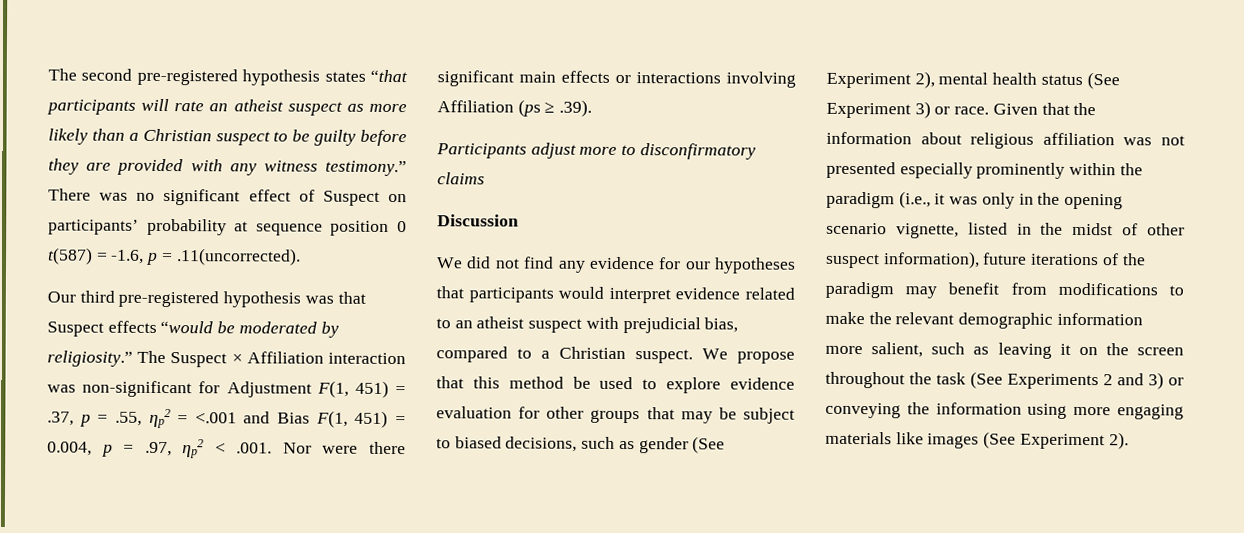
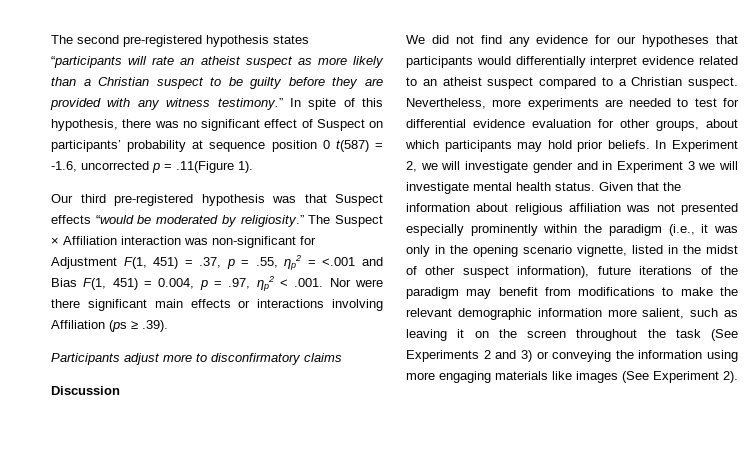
- The second pre-registered hypothesis states “that participants will rate an atheist suspect as more likely than a Christian suspect to be guilty before they are provided with any witness testimony.”
+ The second pre-registered hypothesis states “participants will rate an atheist suspect as more likely than a Christian suspect to be guilty before they are provided with any witness testimony.”
- There was no significant effect of Suspect on participants’ probability at sequence position 0 t(587) = -1.6, p = .11(uncorrected).
+ In spite of this hypothesis, there was no significant effect of Suspect on participants’ probability at sequence position 0 t(587) = -1.6, uncorrected p = .11(Figure 1).
- We did not find any evidence for our hypotheses that participants would interpret evidence related to an atheist suspect with prejudicial bias, compared to a Christian suspect.
+ We did not find any evidence for our hypotheses that participants would differentially interpret evidence related to an atheist suspect compared to a Christian suspect.
- We propose that this method be used to explore evidence evaluation for other groups that may be subject to biased decisions, such as gender (See Experiment 2), mental health status (See Experiment 3) or race.
+ Nevertheless, more experiments are needed to test for differential evidence evaluation for other groups, about which participants may hold prior beliefs. In Experiment 2, we will investigate gender and in Experiment 3 we will investigate mental health status.

